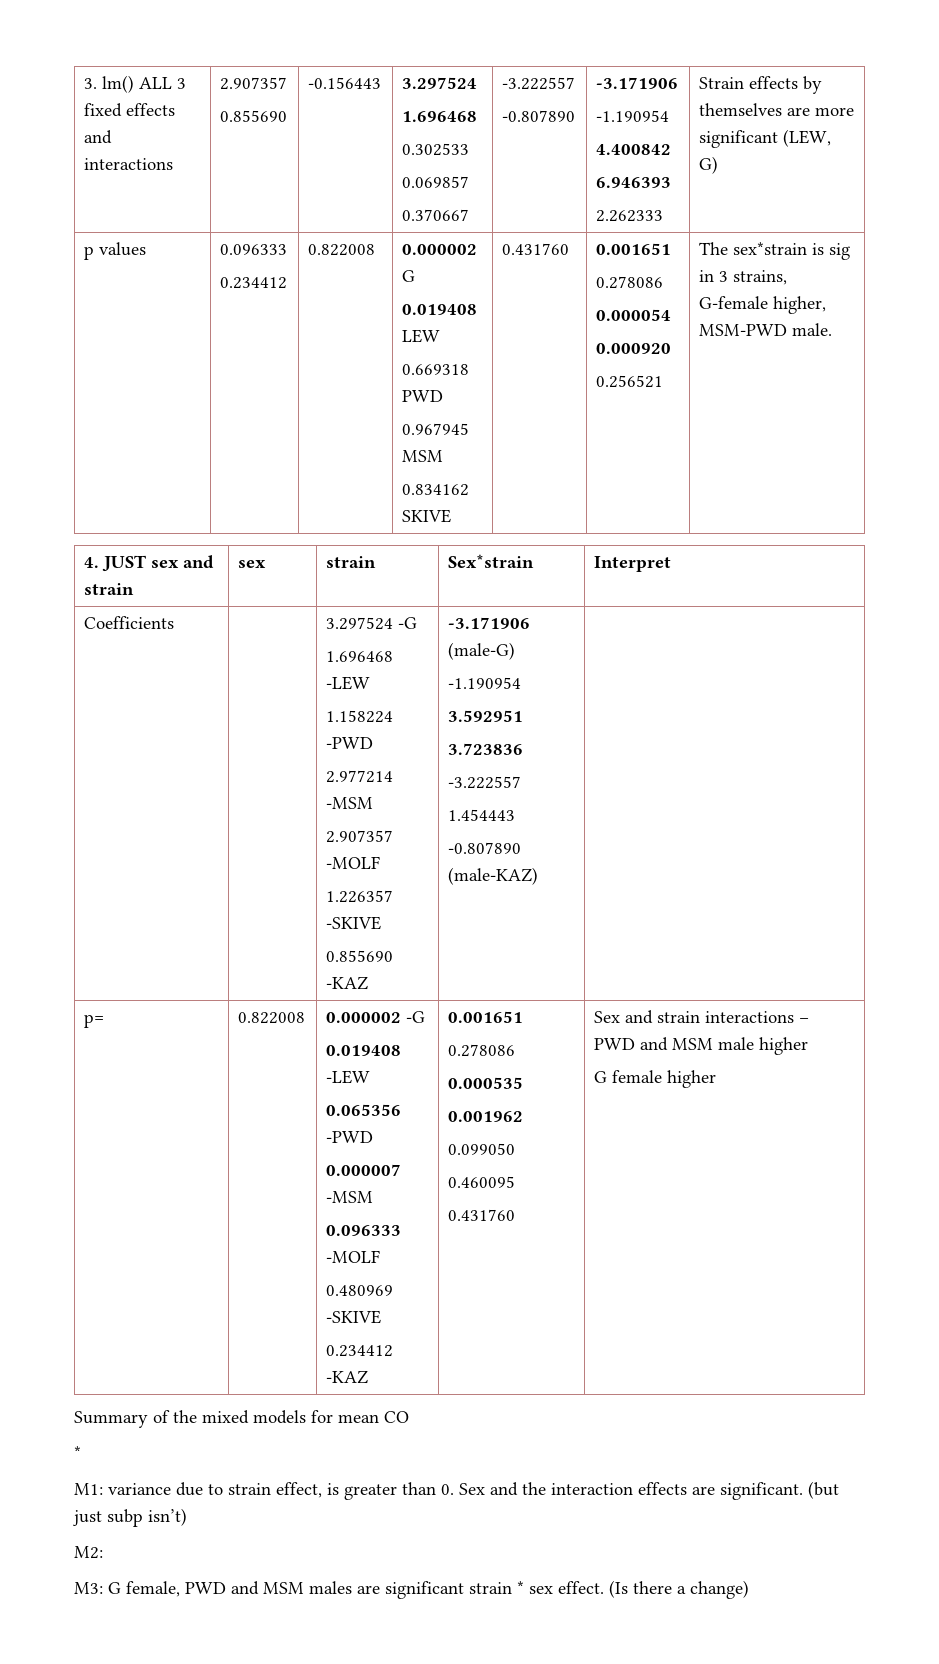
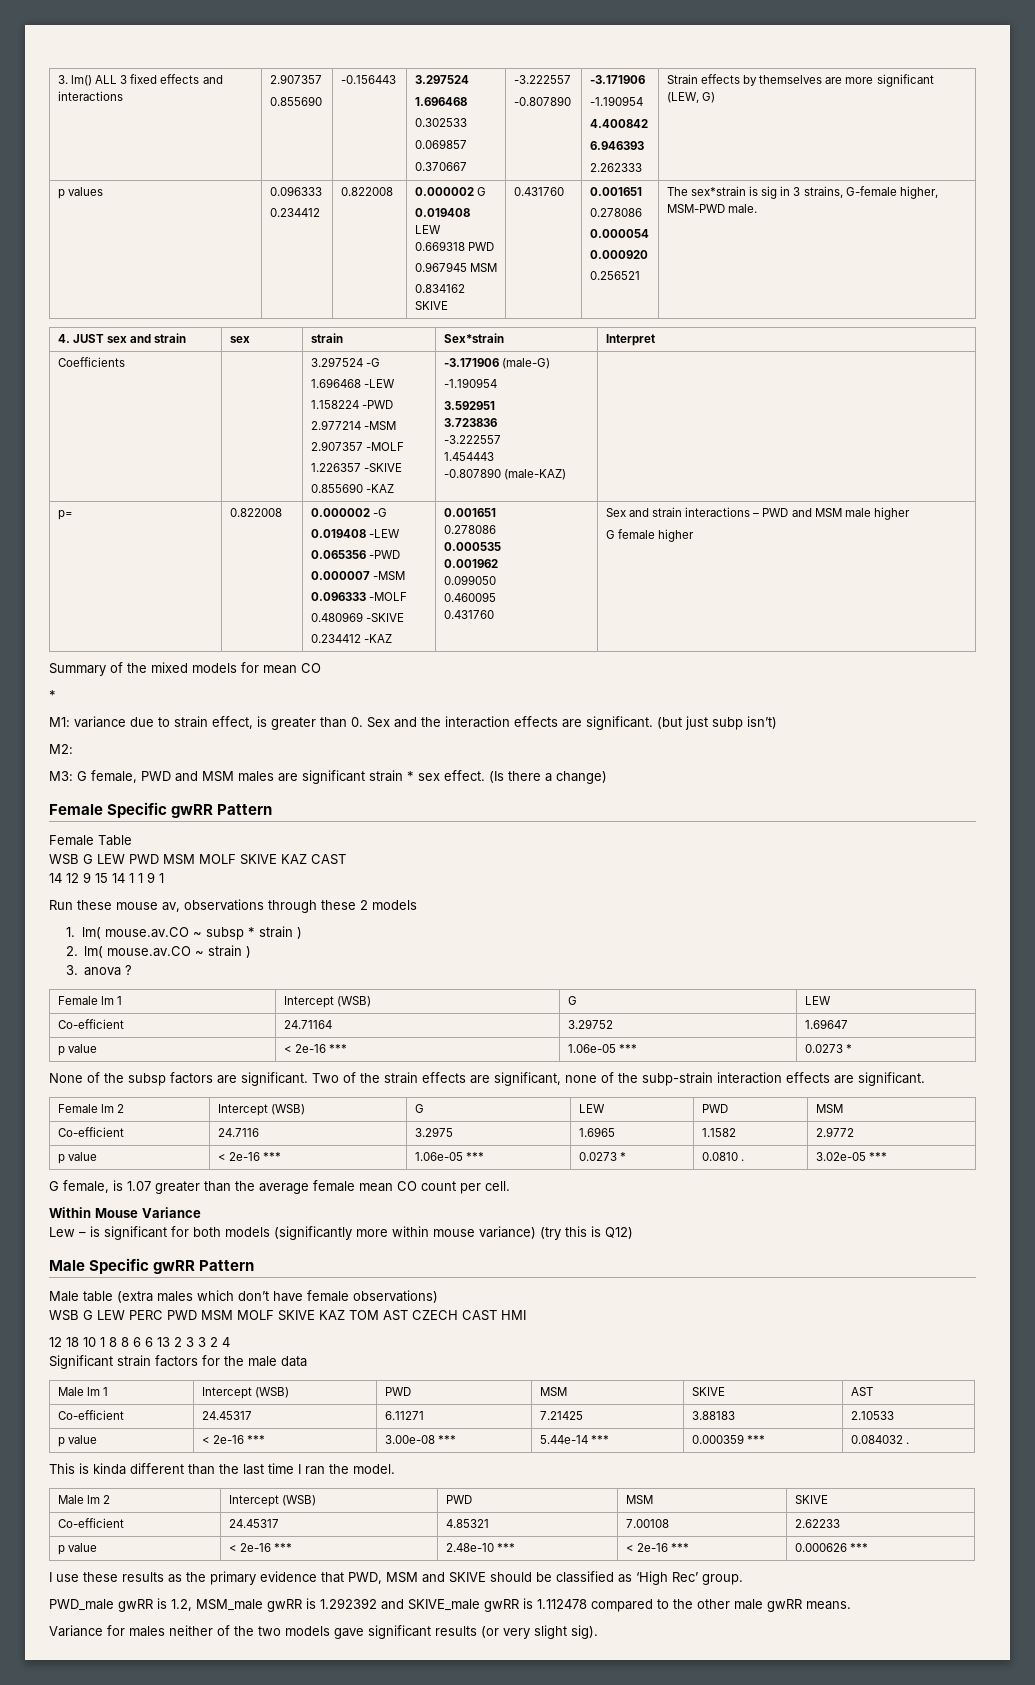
+ Female Specific gwRR Pattern
+ Female Table
+ WSB G LEW PWD MSM MOLF SKIVE KAZ CAST
+ 14 12 9 15 14 1 1 9 1
+ Run these mouse av, observations through these 2 models
+ 1. lm( mouse.av.CO ~ subsp * strain )
+ 2. lm( mouse.av.CO ~ strain )
+ 3. anova ?
+ Female lm 1 | Intercept (WSB) | G | LEW
+ Co-efficient | 24.71164 | 3.29752 | 1.69647
+ p value | < 2e-16 *** | 1.06e-05 *** | 0.0273 *
+ None of the subsp factors are significant. Two of the strain effects are significant, none of the subp-strain interaction effects are significant.
+ Female lm 2 | Intercept (WSB) | G | LEW | PWD | MSM
+ Co-efficient | 24.7116 | 3.2975 | 1.6965 | 1.1582 | 2.9772
+ p value | < 2e-16 *** | 1.06e-05 *** | 0.0273 * | 0.0810 . | 3.02e-05 ***
+ G female, is 1.07 greater than the average female mean CO count per cell.
+ Within Mouse Variance
+ Lew – is significant for both models (significantly more within mouse variance) (try this is Q12)
+ Male Specific gwRR Pattern
+ Male table (extra males which don’t have female observations)
+ WSB G LEW PERC PWD MSM MOLF SKIVE KAZ TOM AST CZECH CAST HMI
+ 12 18 10 1 8 8 6 6 13 2 3 3 2 4
+ Significant strain factors for the male data
+ Male lm 1 | Intercept (WSB) | PWD | MSM | SKIVE | AST
+ Co-efficient | 24.45317 | 6.11271 | 7.21425 | 3.88183 | 2.10533
+ p value | < 2e-16 *** | 3.00e-08 *** | 5.44e-14 *** | 0.000359 *** | 0.084032 .
+ This is kinda different than the last time I ran the model.
+ Male lm 2 | Intercept (WSB) | PWD | MSM | SKIVE
+ Co-efficient | 24.45317 | 4.85321 | 7.00108 | 2.62233
+ p value | < 2e-16 *** | 2.48e-10 *** | < 2e-16 *** | 0.000626 ***
+ I use these results as the primary evidence that PWD, MSM and SKIVE should be classified as ‘High Rec’ group.
+ PWD_male gwRR is 1.2, MSM_male gwRR is 1.292392 and SKIVE_male gwRR is 1.112478 compared to the other male gwRR means.
+ Variance for males neither of the two models gave significant results (or very slight sig).

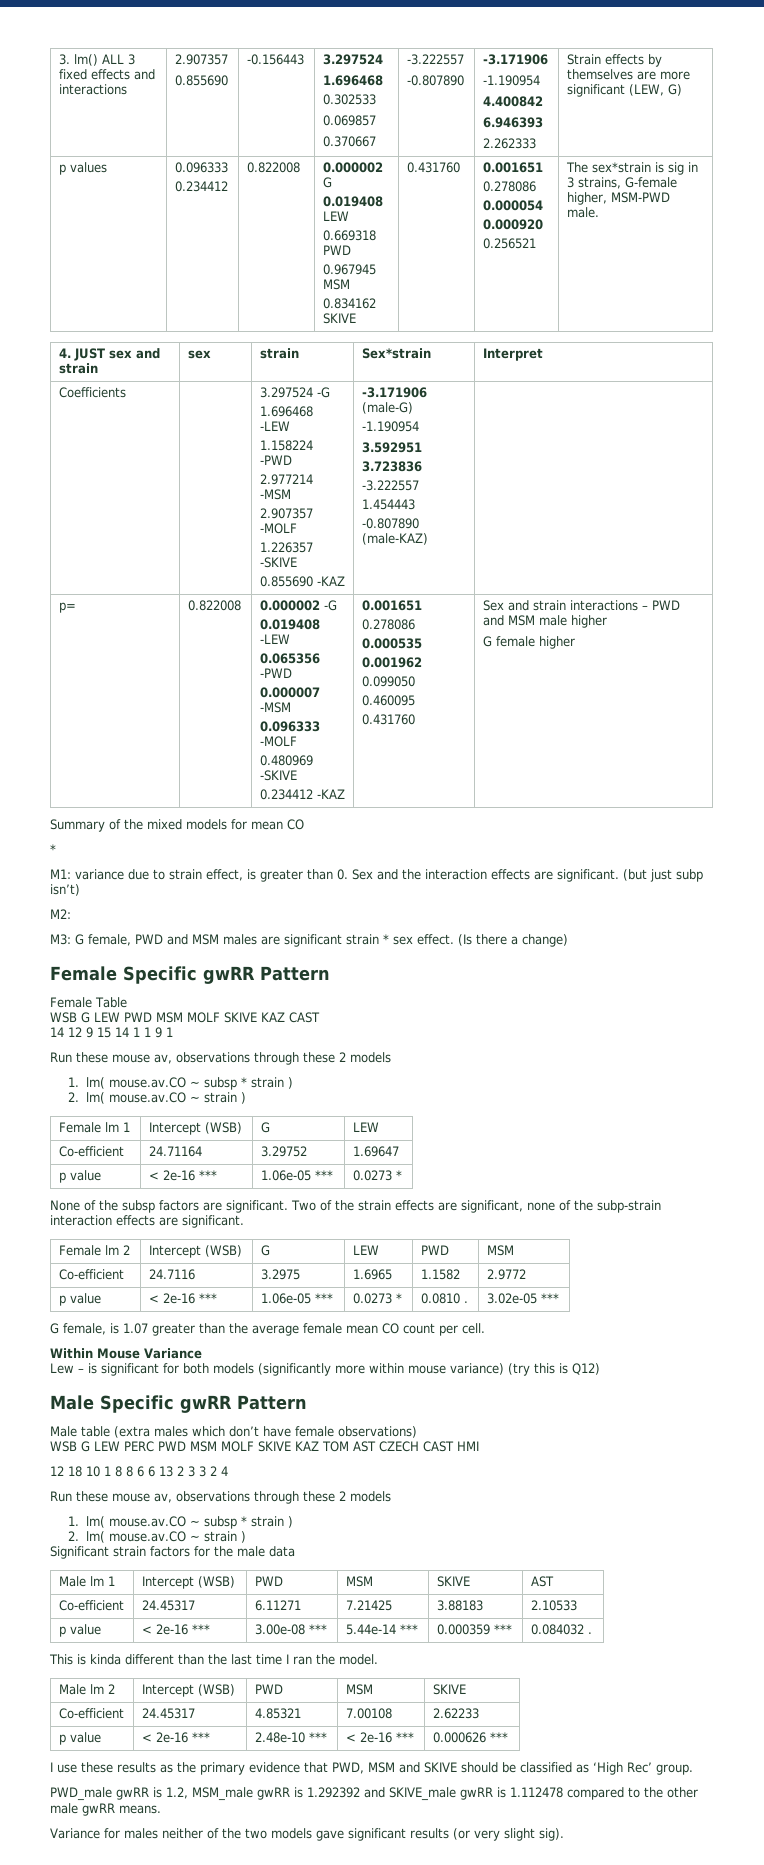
- 3. anova ?
  12 18 10 1 8 8 6 6 13 2 3 3 2 4
+ Run these mouse av, observations through these 2 models
+ 1. lm( mouse.av.CO ~ subsp * strain )
+ 2. lm( mouse.av.CO ~ strain )

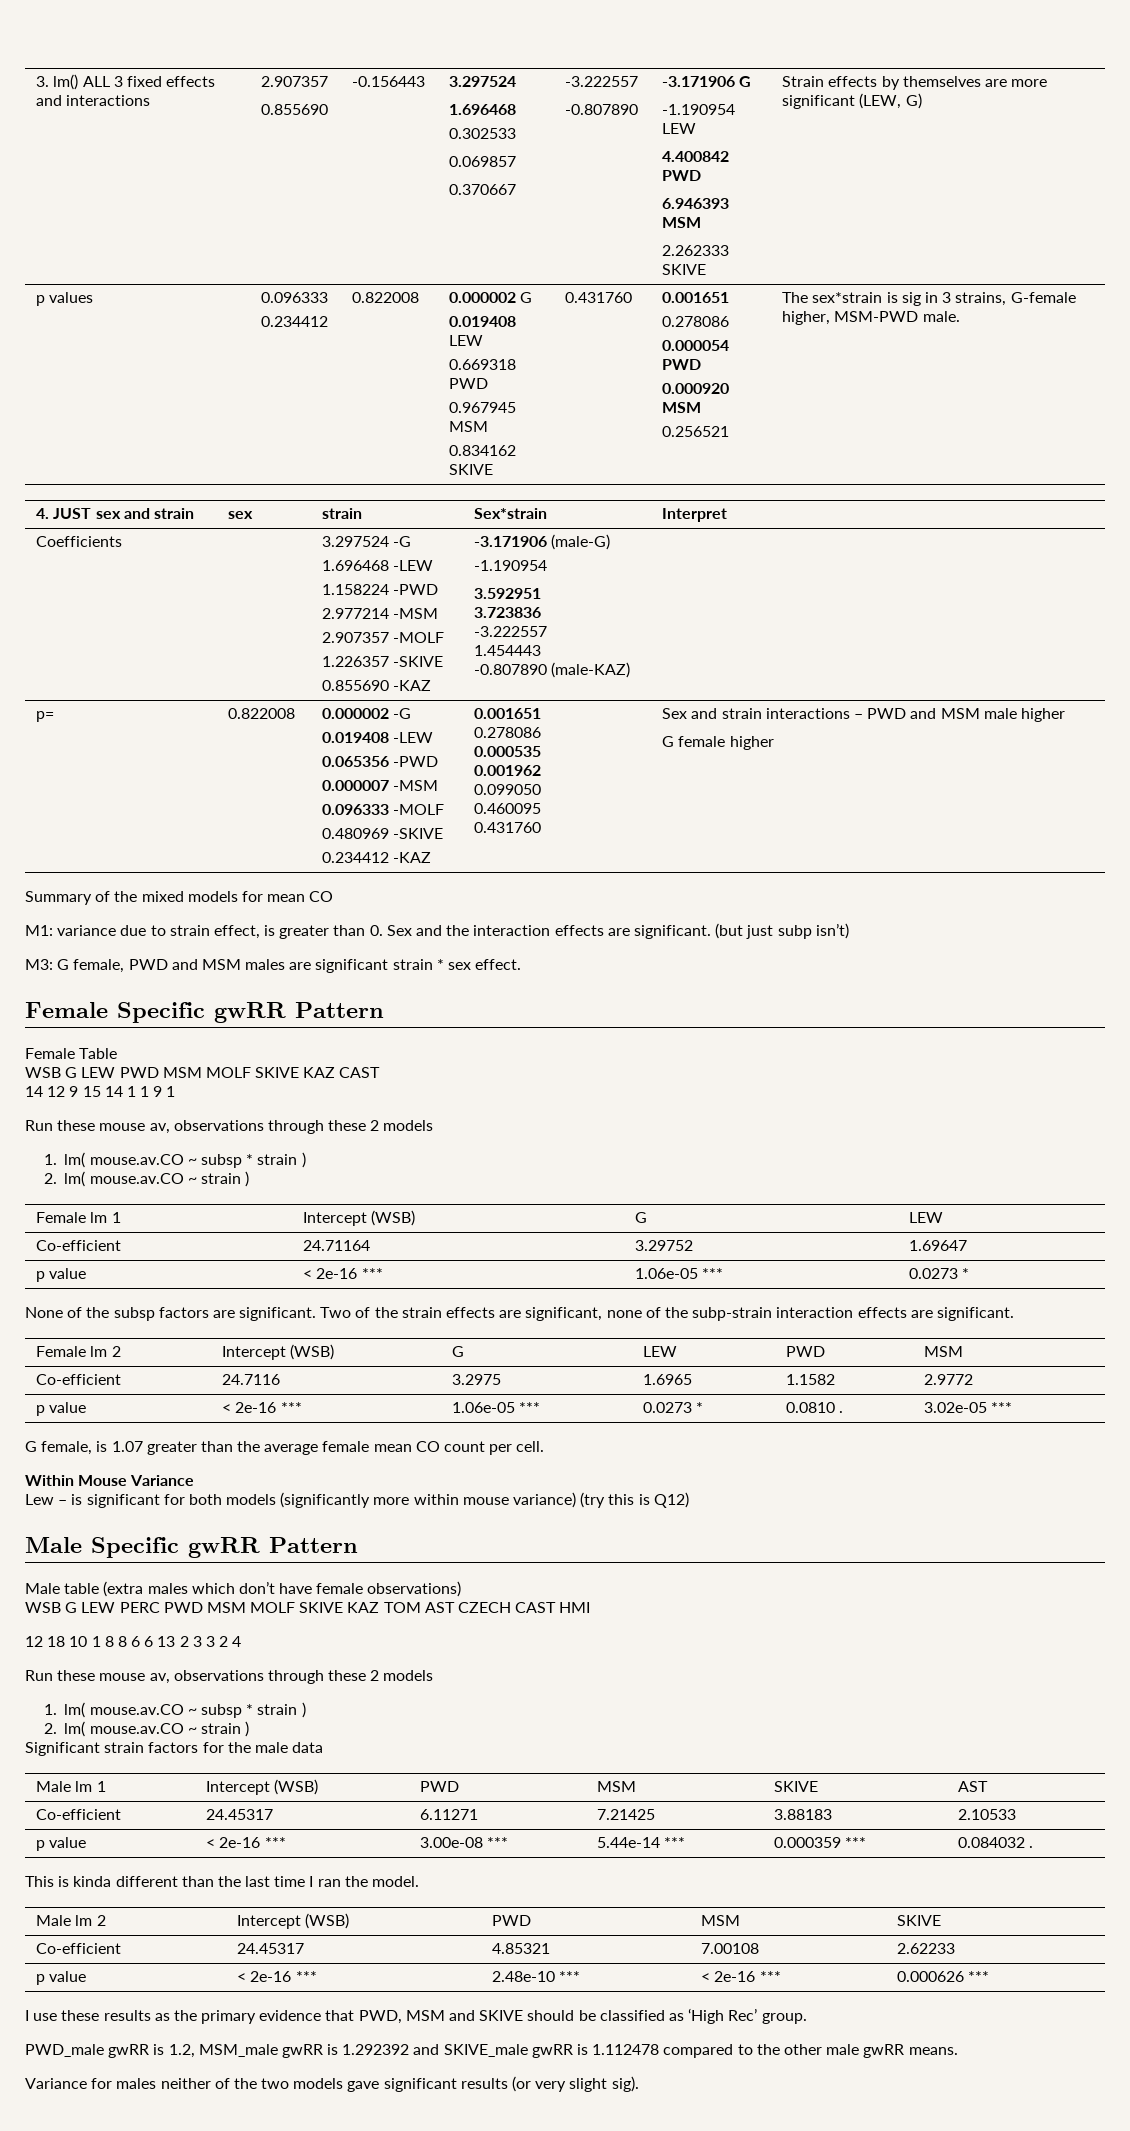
  3. lm() ALL 3 fixed effects and interactions | 2.907357
  0.855690 | -0.156443 | 3.297524
  1.696468
  0.302533
  0.069857
  0.370667 | -3.222557
- -0.807890 | -3.171906
- -1.190954
- 4.400842
- 6.946393
- 2.262333 | Strain effects by themselves are more significant (LEW, G)
+ -0.807890 | -3.171906 G
+ -1.190954 LEW
+ 4.400842 PWD
+ 6.946393 MSM
+ 2.262333 SKIVE | Strain effects by themselves are more significant (LEW, G)
  p values | 0.096333
  0.234412 | 0.822008 | 0.000002 G
  0.019408 LEW
  0.669318 PWD
  0.967945 MSM
  0.834162 SKIVE | 0.431760 | 0.001651
  0.278086
- 0.000054
- 0.000920
+ 0.000054 PWD
+ 0.000920 MSM
  Summary of the mixed models for mean CO
- *
- M2:
- (Is there a change)

